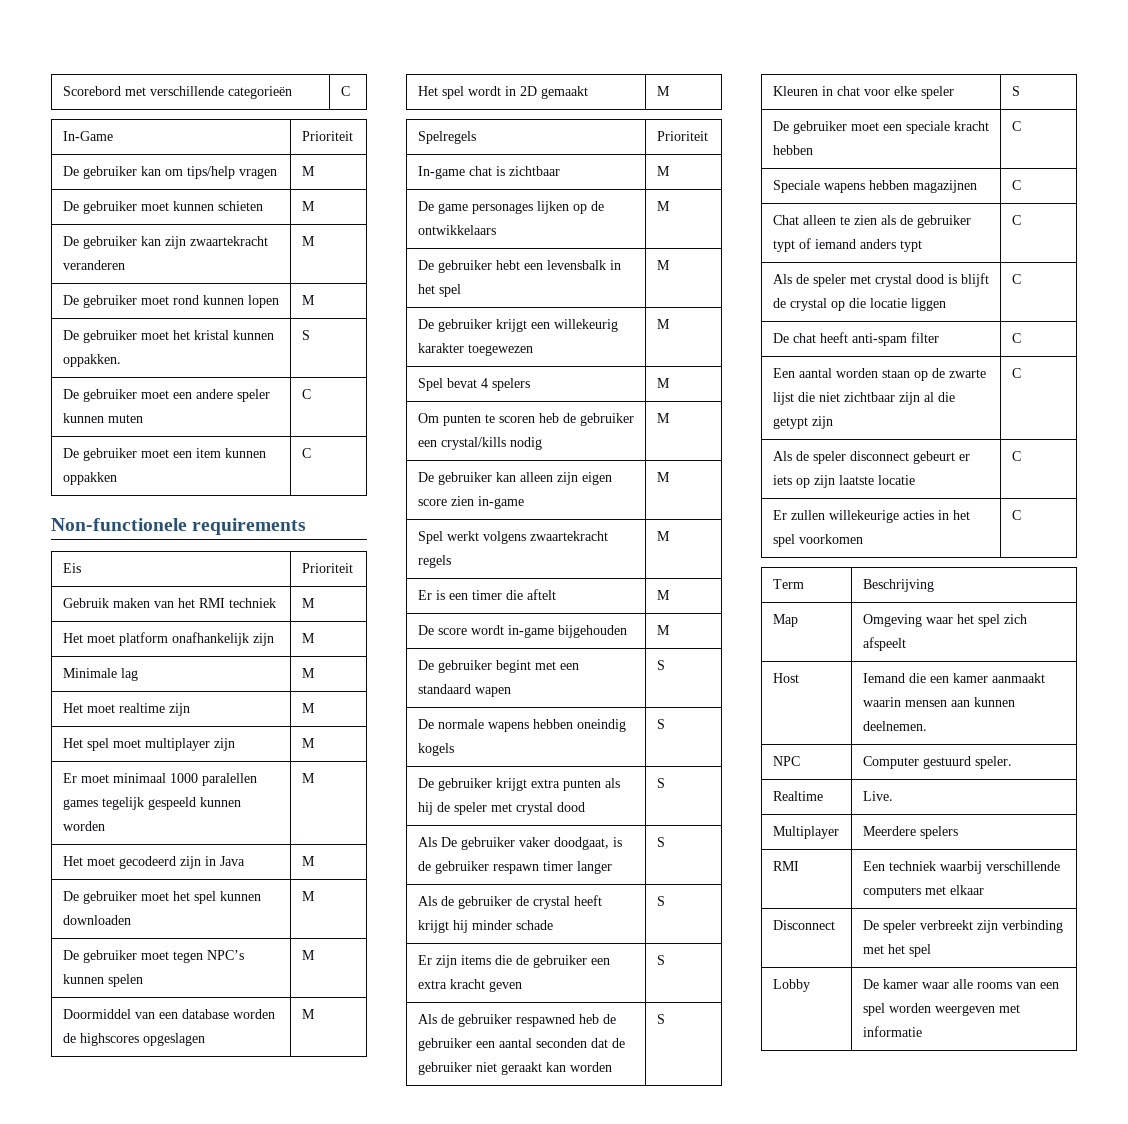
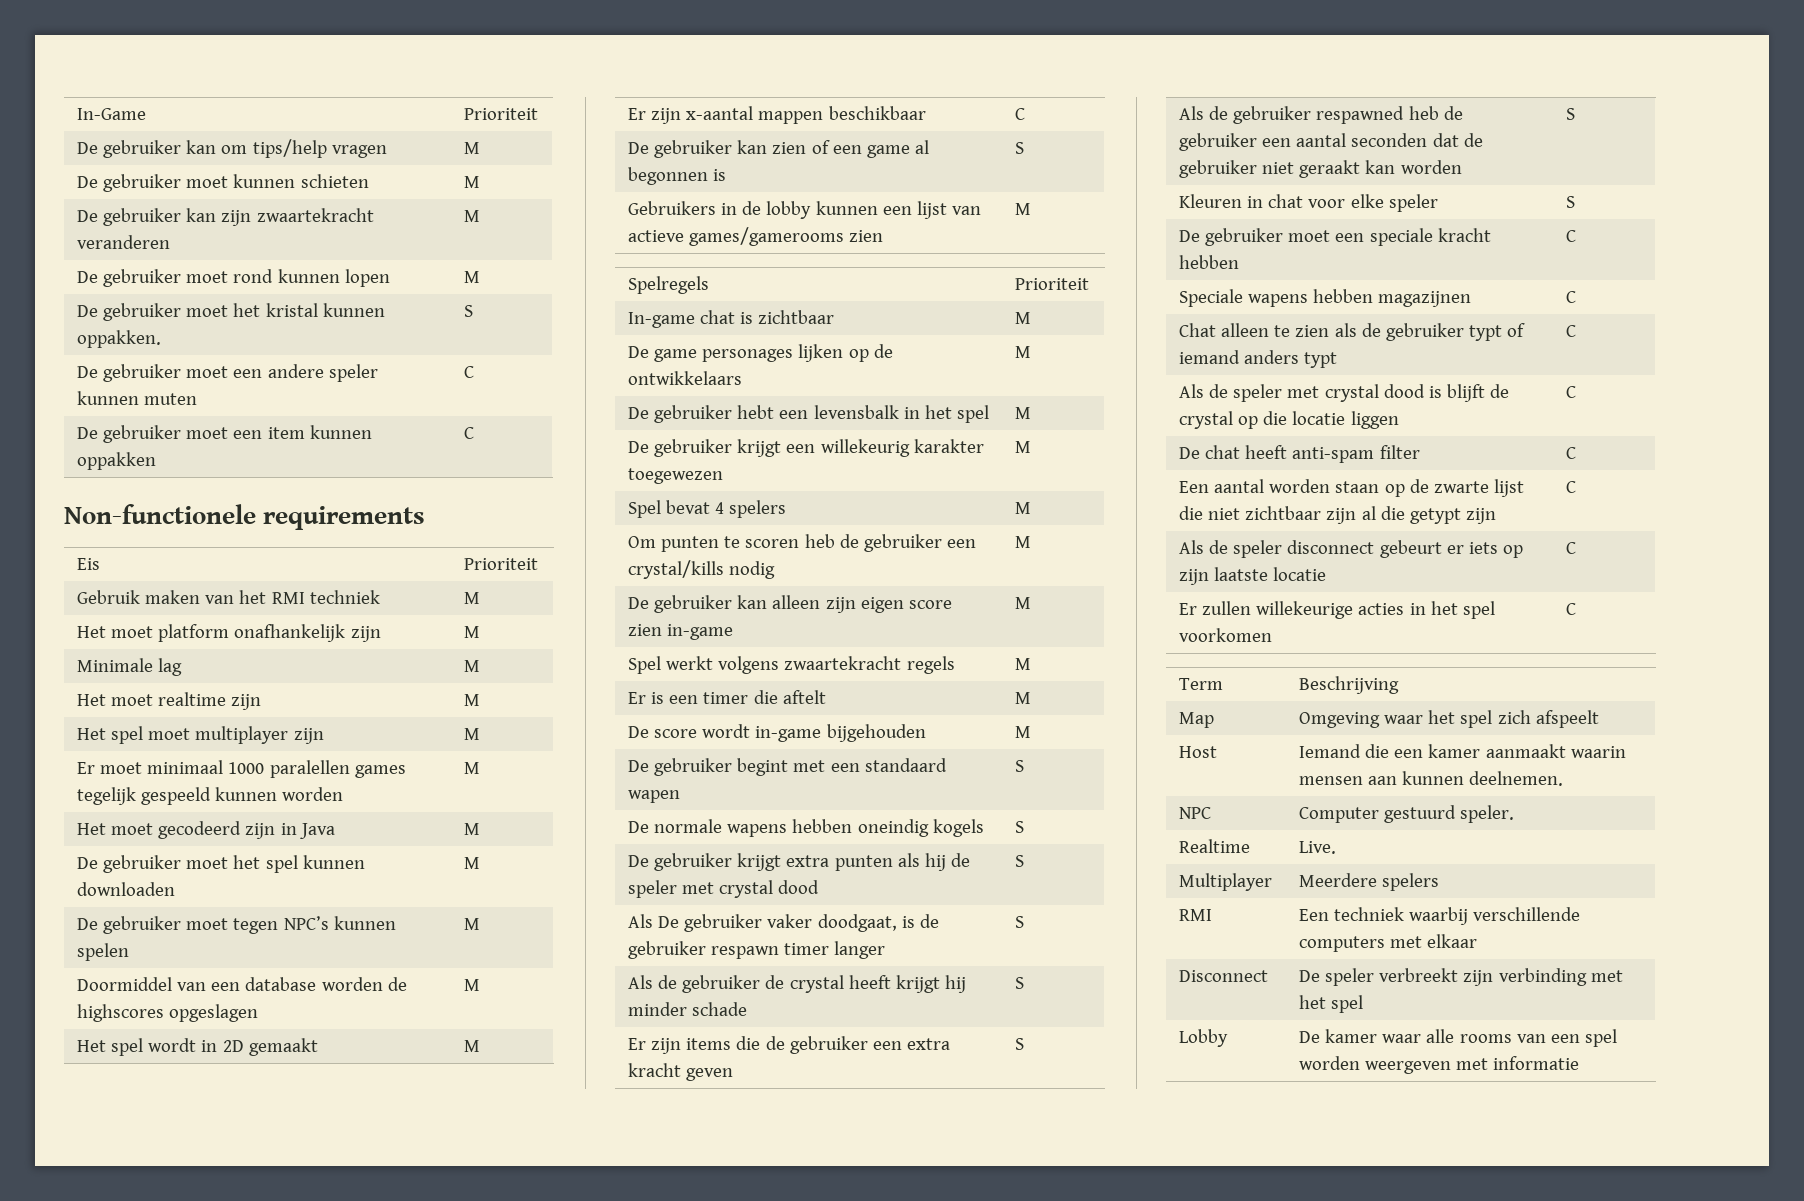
- Scorebord met verschillende categorieën | C
+ Er zijn x-aantal mappen beschikbaar | C
+ De gebruiker kan zien of een game al begonnen is | S
+ Gebruikers in de lobby kunnen een lijst van actieve games/gamerooms zien | M

